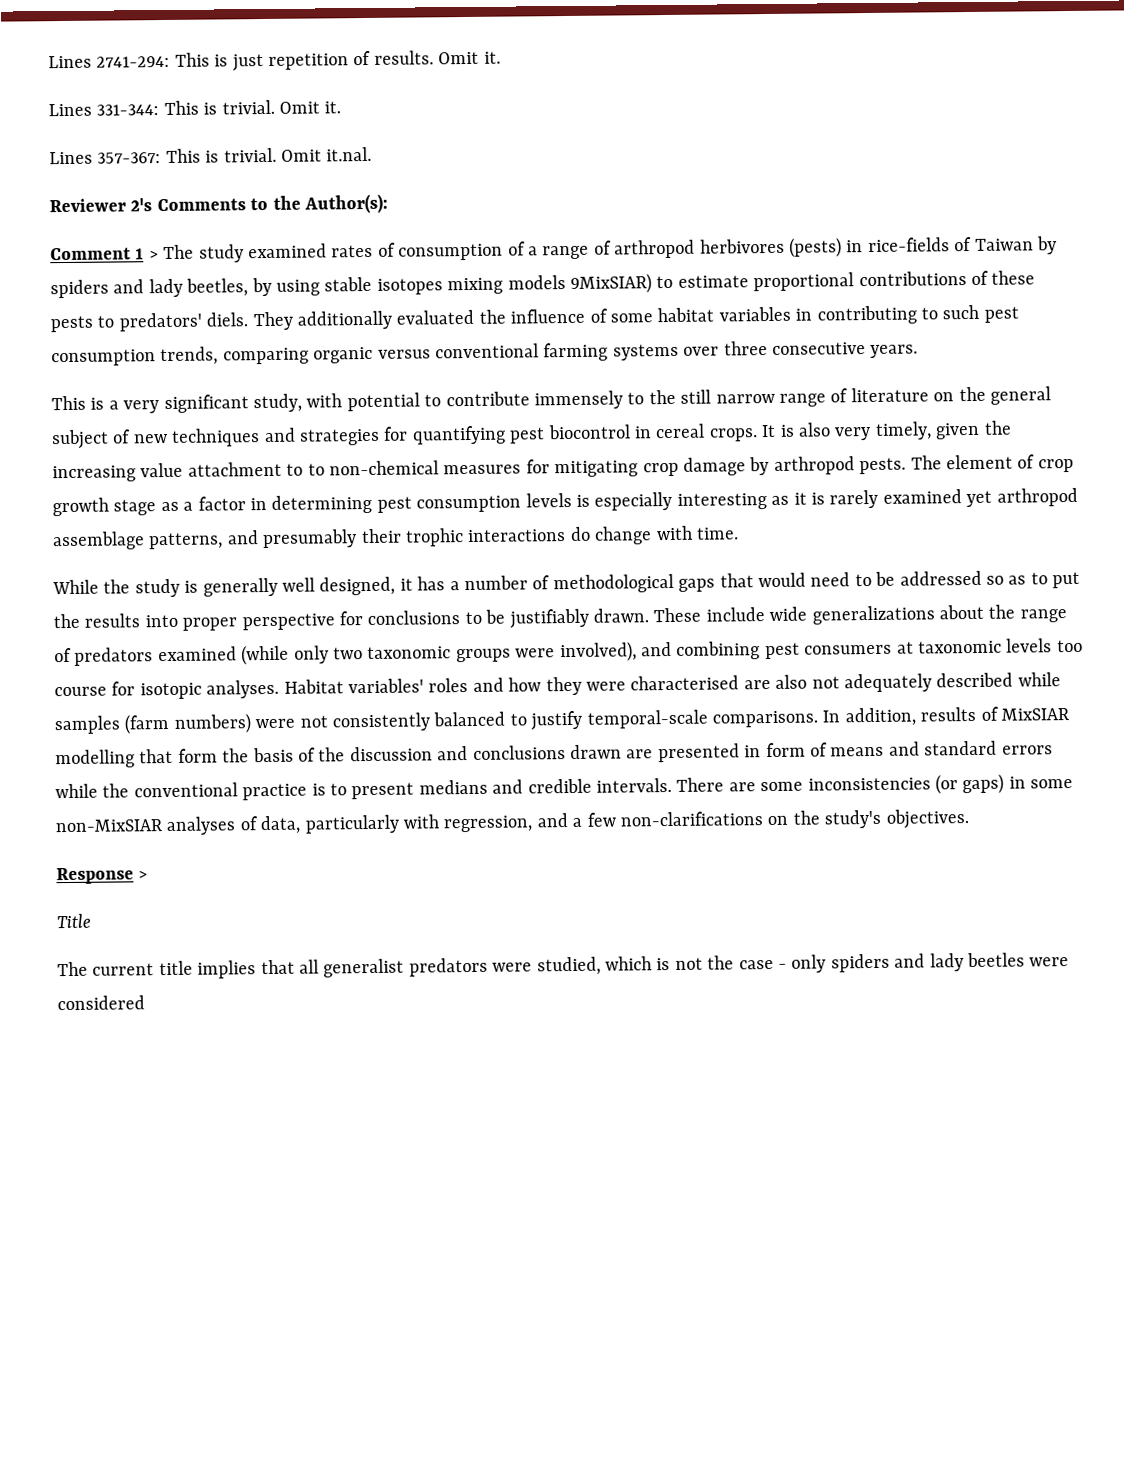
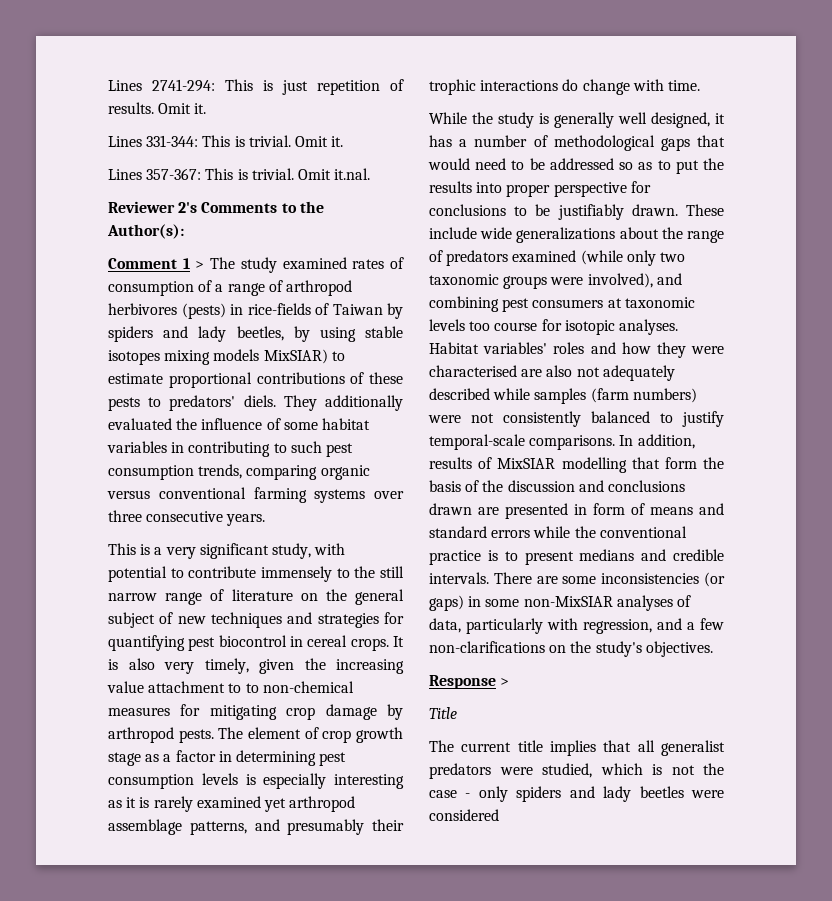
- Comment 1 > The study examined rates of consumption of a range of arthropod herbivores (pests) in rice-fields of Taiwan by spiders and lady beetles, by using stable isotopes mixing models 9MixSIAR) to estimate proportional contributions of these pests to predators' diels.
+ Comment 1 > The study examined rates of consumption of a range of arthropod herbivores (pests) in rice-fields of Taiwan by spiders and lady beetles, by using stable isotopes mixing models MixSIAR) to estimate proportional contributions of these pests to predators' diels.

